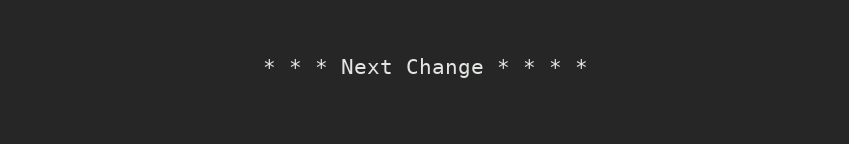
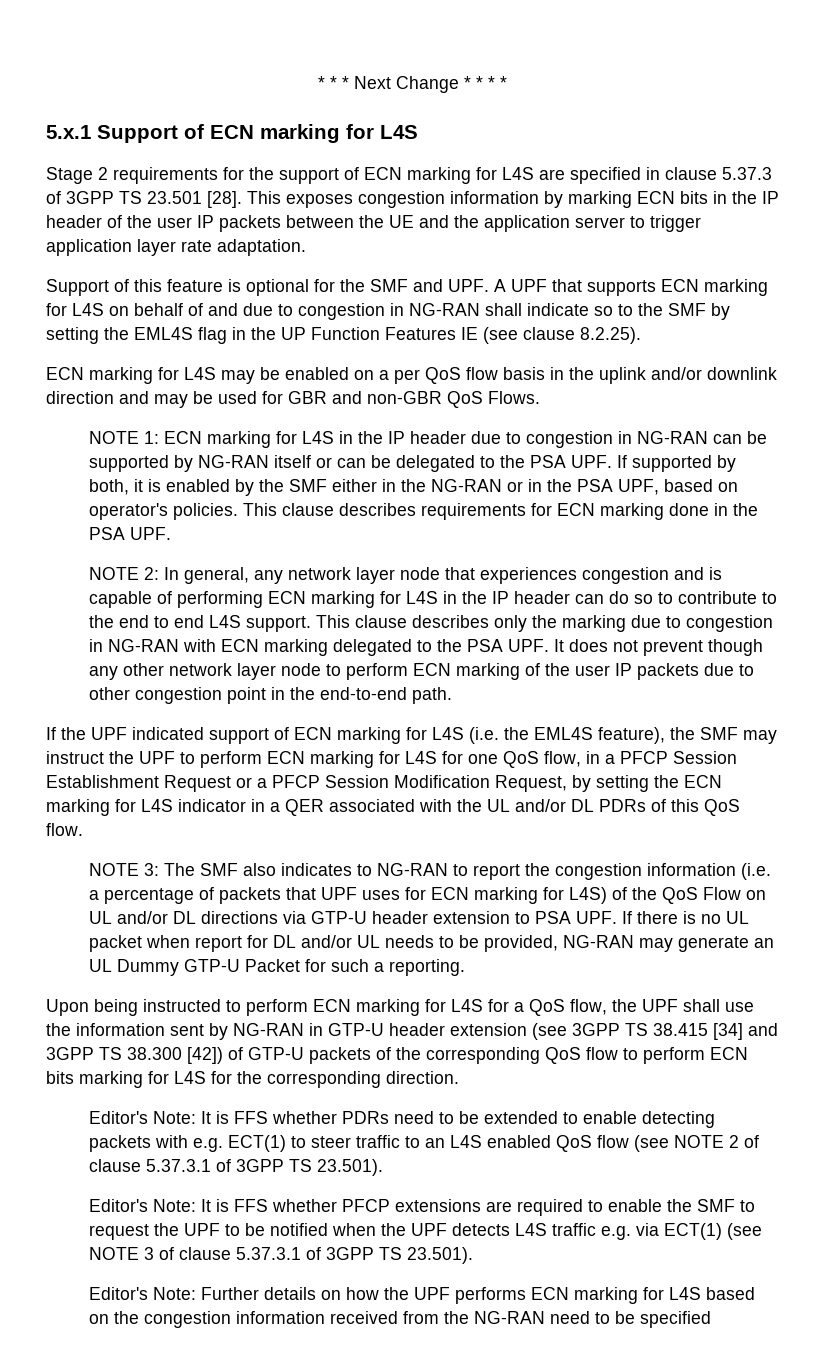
+ 5.x.1 Support of ECN marking for L4S
+ Stage 2 requirements for the support of ECN marking for L4S are specified in clause 5.37.3 of 3GPP TS 23.501 [28]. This exposes congestion information by marking ECN bits in the IP header of the user IP packets between the UE and the application server to trigger application layer rate adaptation.
+ Support of this feature is optional for the SMF and UPF. A UPF that supports ECN marking for L4S on behalf of and due to congestion in NG-RAN shall indicate so to the SMF by setting the EML4S flag in the UP Function Features IE (see clause 8.2.25).
+ ECN marking for L4S may be enabled on a per QoS flow basis in the uplink and/or downlink direction and may be used for GBR and non-GBR QoS Flows.
+ NOTE 1: ECN marking for L4S in the IP header due to congestion in NG-RAN can be supported by NG-RAN itself or can be delegated to the PSA UPF. If supported by both, it is enabled by the SMF either in the NG-RAN or in the PSA UPF, based on operator's policies. This clause describes requirements for ECN marking done in the PSA UPF.
+ NOTE 2: In general, any network layer node that experiences congestion and is capable of performing ECN marking for L4S in the IP header can do so to contribute to the end to end L4S support. This clause describes only the marking due to congestion in NG-RAN with ECN marking delegated to the PSA UPF. It does not prevent though any other network layer node to perform ECN marking of the user IP packets due to other congestion point in the end-to-end path.
+ If the UPF indicated support of ECN marking for L4S (i.e. the EML4S feature), the SMF may instruct the UPF to perform ECN marking for L4S for one QoS flow, in a PFCP Session Establishment Request or a PFCP Session Modification Request, by setting the ECN marking for L4S indicator in a QER associated with the UL and/or DL PDRs of this QoS flow.
+ NOTE 3: The SMF also indicates to NG-RAN to report the congestion information (i.e. a percentage of packets that UPF uses for ECN marking for L4S) of the QoS Flow on UL and/or DL directions via GTP-U header extension to PSA UPF. If there is no UL packet when report for DL and/or UL needs to be provided, NG-RAN may generate an UL Dummy GTP-U Packet for such a reporting.
+ Upon being instructed to perform ECN marking for L4S for a QoS flow, the UPF shall use the information sent by NG-RAN in GTP-U header extension (see 3GPP TS 38.415 [34] and 3GPP TS 38.300 [42]) of GTP-U packets of the corresponding QoS flow to perform ECN bits marking for L4S for the corresponding direction.
+ Editor's Note: It is FFS whether PDRs need to be extended to enable detecting packets with e.g. ECT(1) to steer traffic to an L4S enabled QoS flow (see NOTE 2 of clause 5.37.3.1 of 3GPP TS 23.501).
+ Editor's Note: It is FFS whether PFCP extensions are required to enable the SMF to request the UPF to be notified when the UPF detects L4S traffic e.g. via ECT(1) (see NOTE 3 of clause 5.37.3.1 of 3GPP TS 23.501).
+ Editor's Note: Further details on how the UPF performs ECN marking for L4S based on the congestion information received from the NG-RAN need to be specified

